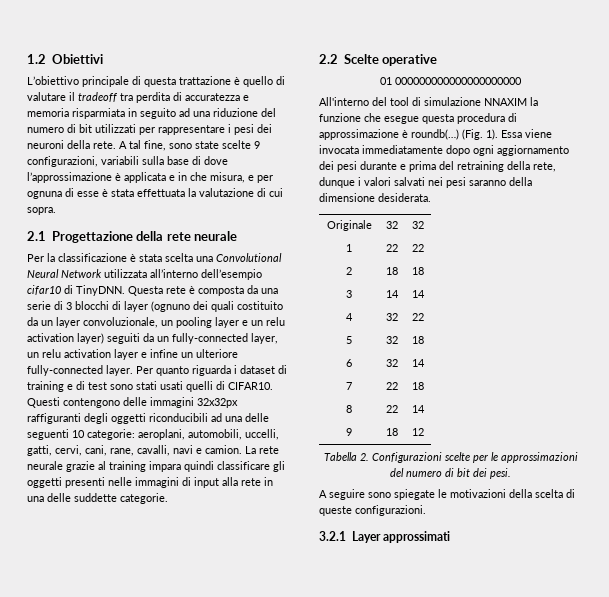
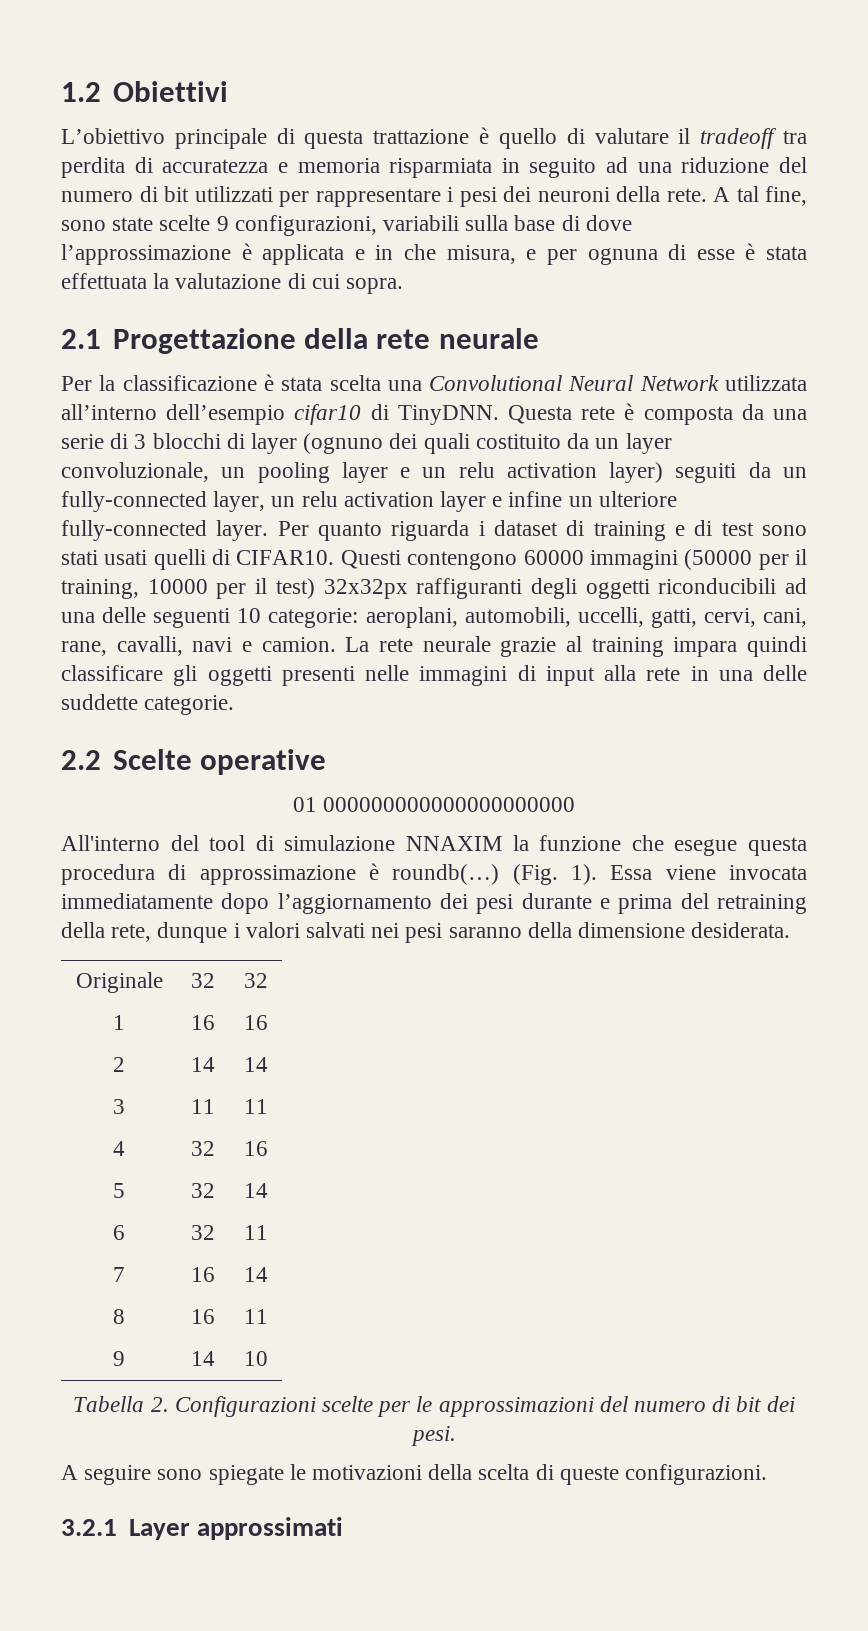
- Questi contengono delle immagini 32x32px raffiguranti degli oggetti riconducibili ad una delle seguenti 10 categorie: aeroplani, automobili, uccelli, gatti, cervi, cani, rane, cavalli, navi e camion.
+ Questi contengono 60000 immagini (50000 per il training, 10000 per il test) 32x32px raffiguranti degli oggetti riconducibili ad una delle seguenti 10 categorie: aeroplani, automobili, uccelli, gatti, cervi, cani, rane, cavalli, navi e camion.
- Essa viene invocata immediatamente dopo ogni aggiornamento dei pesi durante e prima del retraining della rete, dunque i valori salvati nei pesi saranno della dimensione desiderata.
+ Essa viene invocata immediatamente dopo l’aggiornamento dei pesi durante e prima del retraining della rete, dunque i valori salvati nei pesi saranno della dimensione desiderata.
- 1 | 22 | 22
+ 1 | 16 | 16
- 2 | 18 | 18
- 3 | 14 | 14
+ 2 | 14 | 14
+ 3 | 11 | 11
- 4 | 32 | 22
+ 4 | 32 | 16
- 5 | 32 | 18
+ 5 | 32 | 14
- 6 | 32 | 14
+ 6 | 32 | 11
- 7 | 22 | 18
+ 7 | 16 | 14
- 8 | 22 | 14
+ 8 | 16 | 11
- 9 | 18 | 12
+ 9 | 14 | 10

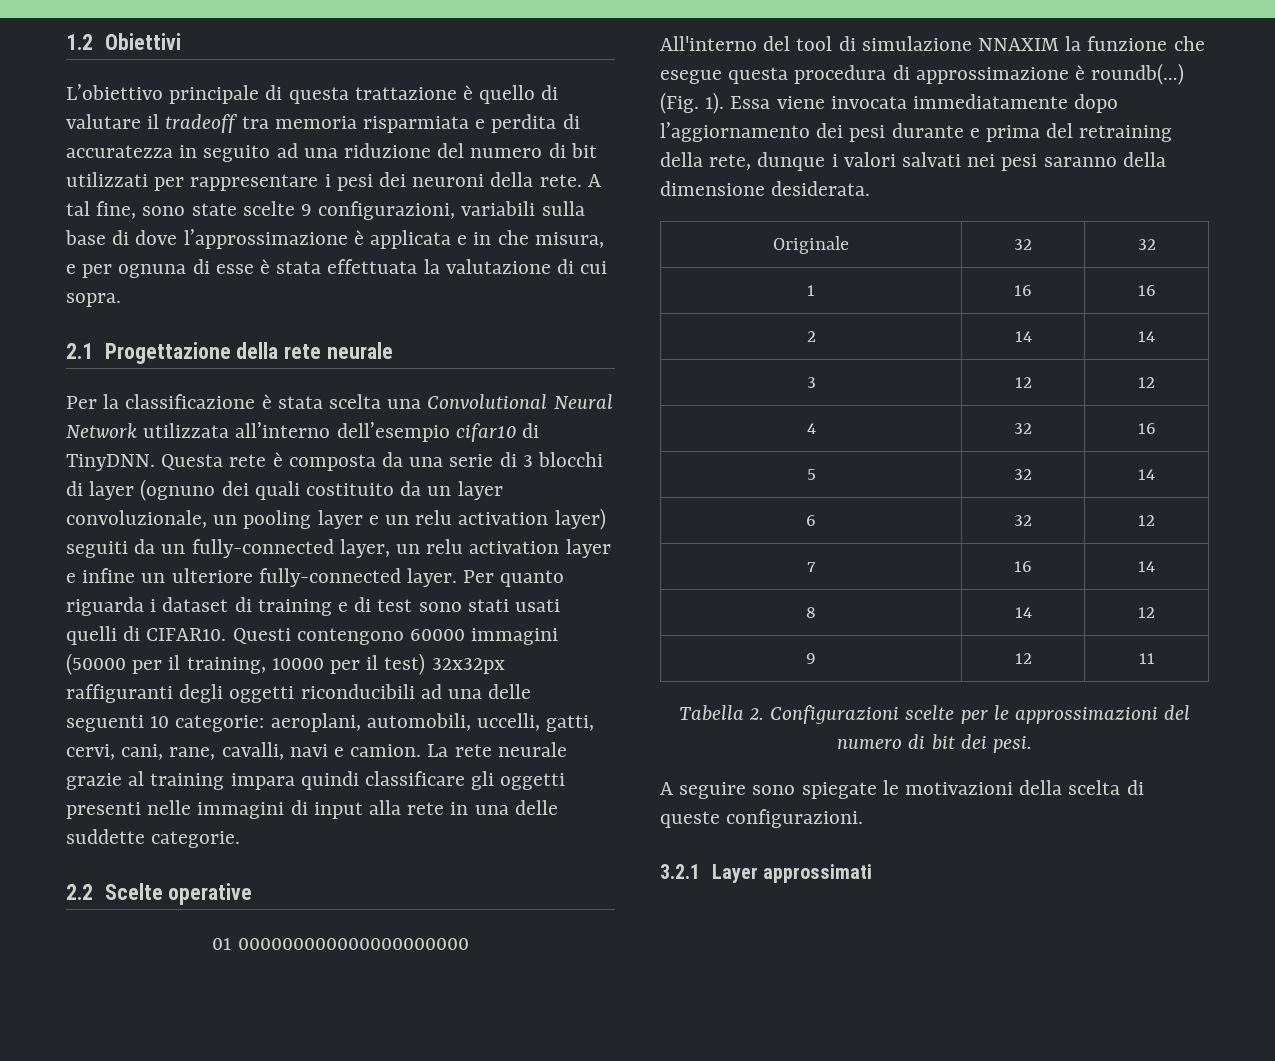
- L’obiettivo principale di questa trattazione è quello di valutare il tradeoff tra perdita di accuratezza e memoria risparmiata in seguito ad una riduzione del numero di bit utilizzati per rappresentare i pesi dei neuroni della rete.
+ L’obiettivo principale di questa trattazione è quello di valutare il tradeoff tra memoria risparmiata e perdita di accuratezza in seguito ad una riduzione del numero di bit utilizzati per rappresentare i pesi dei neuroni della rete.
- 3 | 11 | 11
+ 3 | 12 | 12
- 6 | 32 | 11
+ 6 | 32 | 12
- 8 | 16 | 11
+ 8 | 14 | 12
- 9 | 14 | 10
+ 9 | 12 | 11

